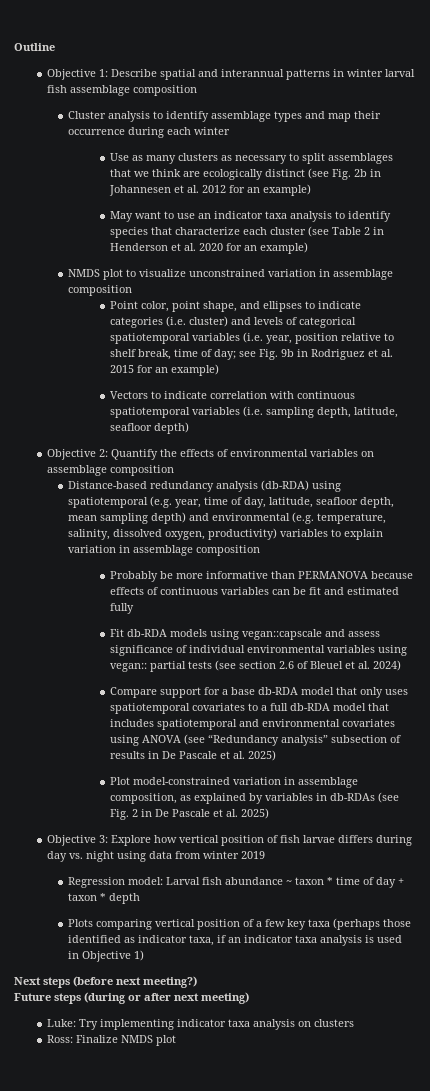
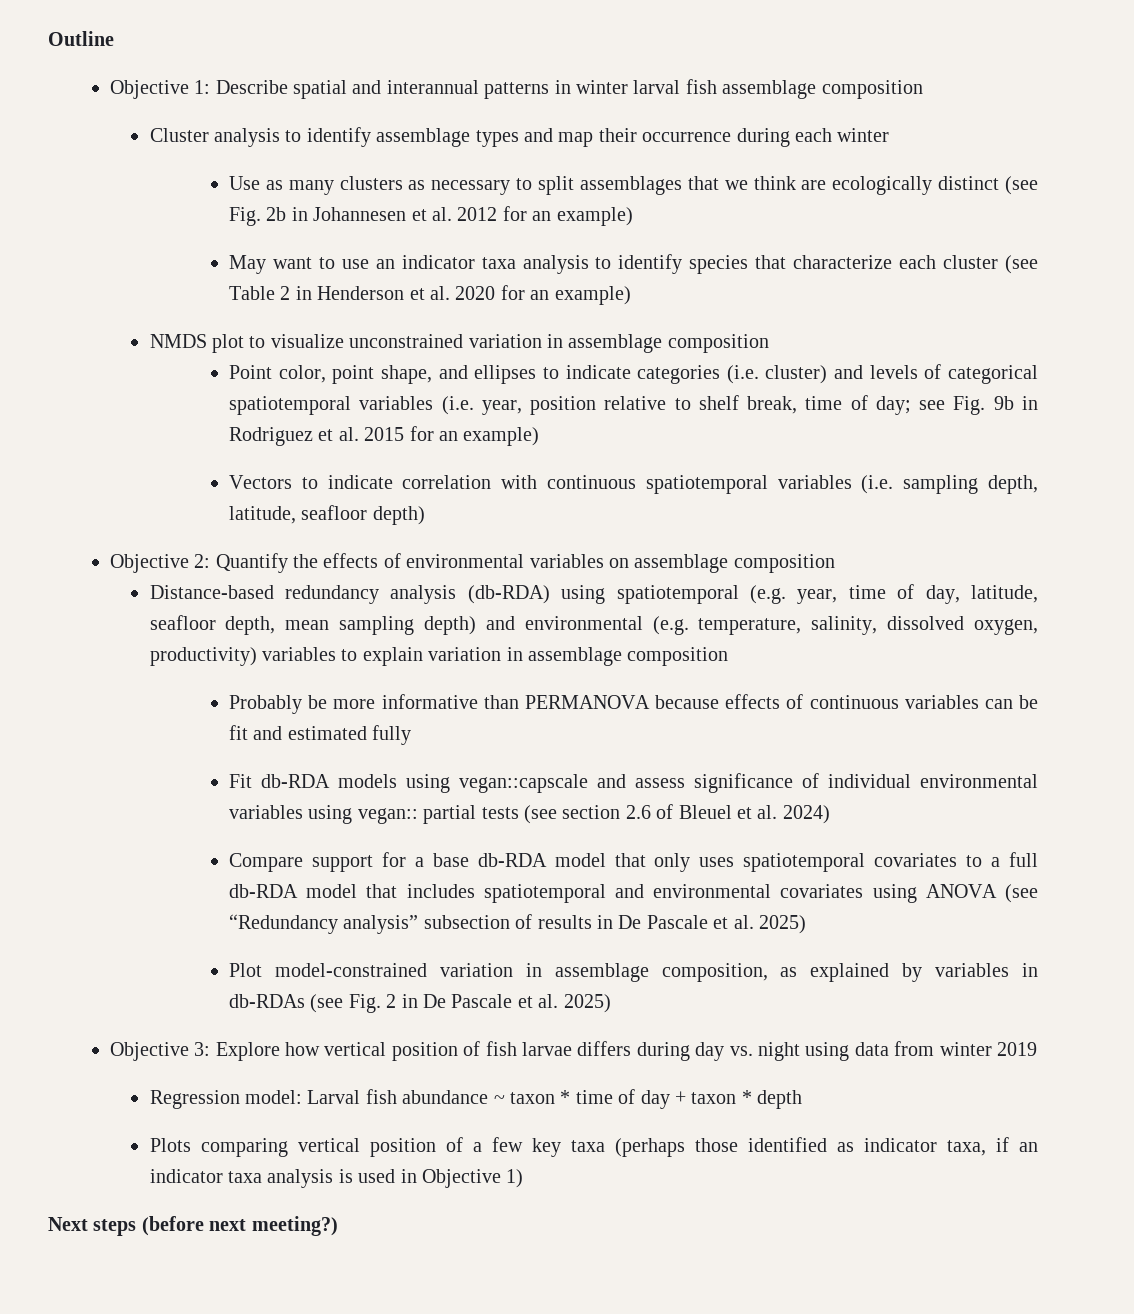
- Future steps (during or after next meeting)
- Luke: Try implementing indicator taxa analysis on clusters
- Ross: Finalize NMDS plot

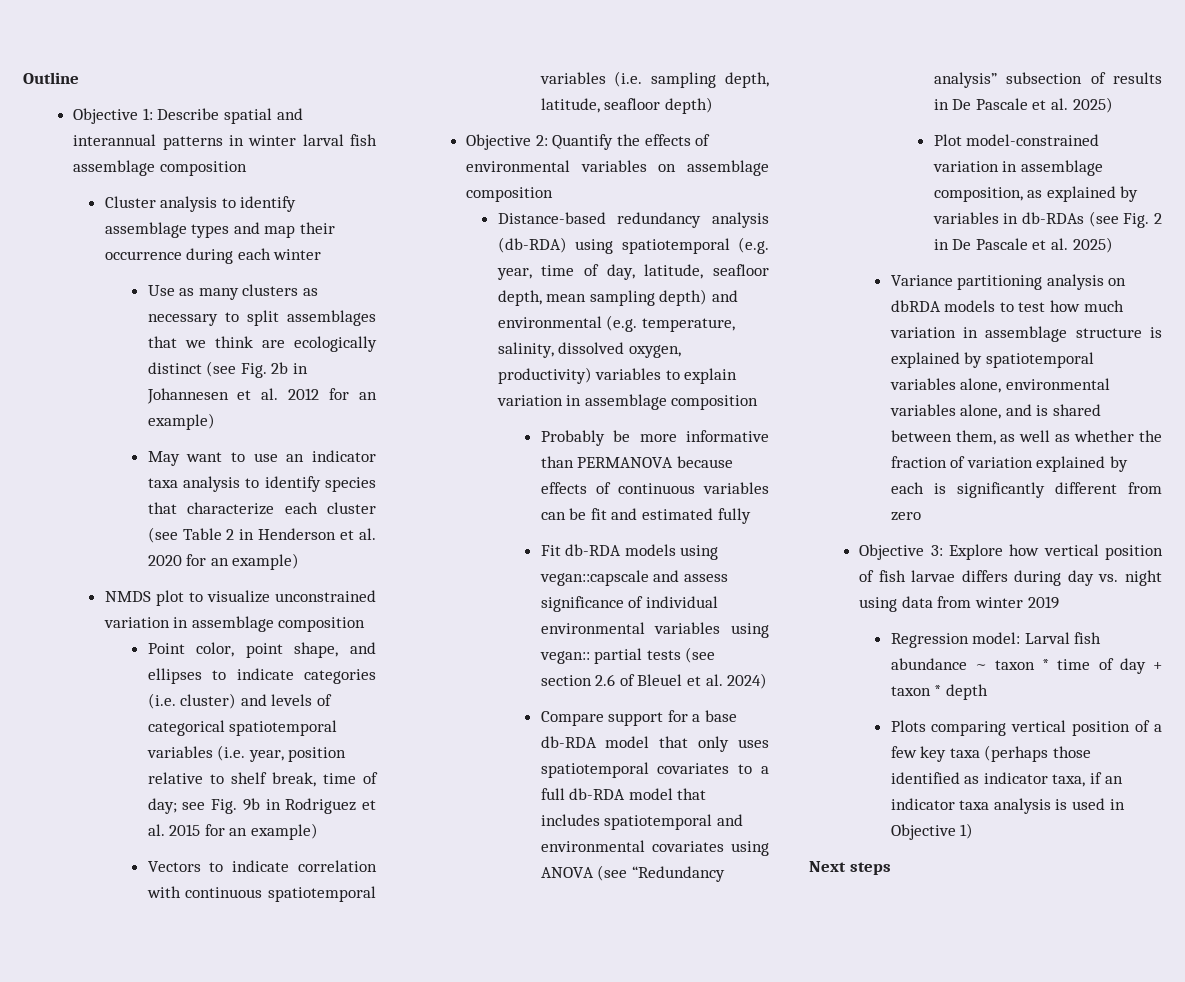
+ Variance partitioning analysis on dbRDA models to test how much variation in assemblage structure is explained by spatiotemporal variables alone, environmental variables alone, and is shared between them, as well as whether the fraction of variation explained by each is significantly different from zero
- Next steps (before next meeting?)
+ Next steps

